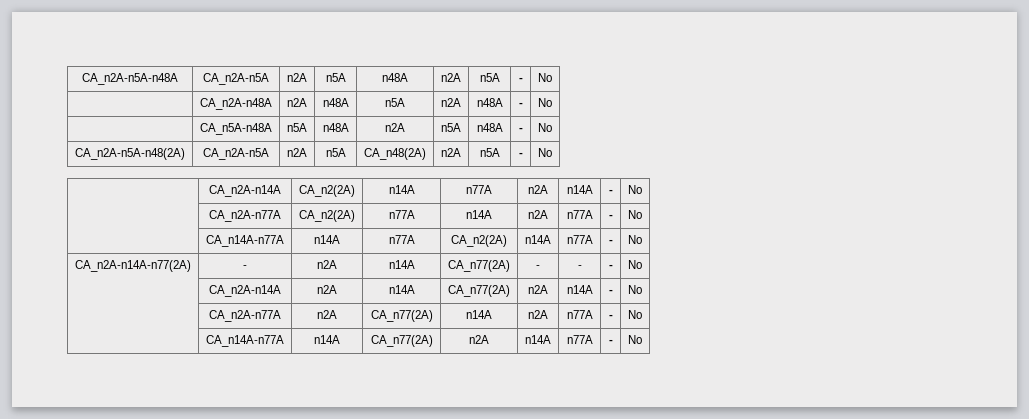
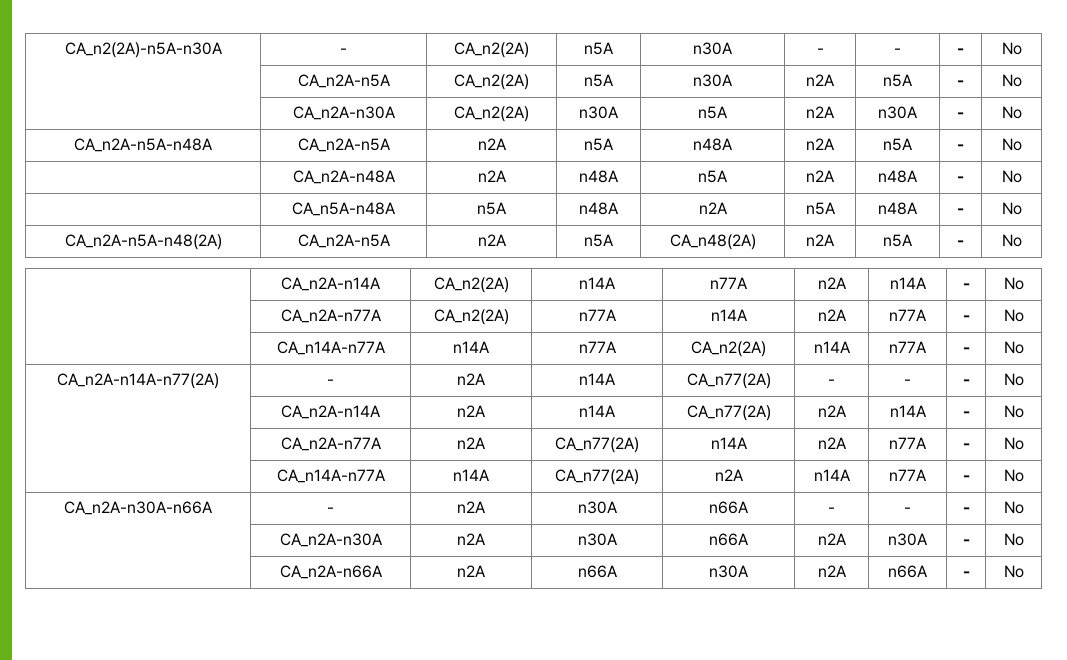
+ CA_n2(2A)-n5A-n30A | - | CA_n2(2A) | n5A | n30A | - | - | - | No
+ | CA_n2A-n5A | CA_n2(2A) | n5A | n30A | n2A | n5A | - | No
+ | CA_n2A-n30A | CA_n2(2A) | n30A | n5A | n2A | n30A | - | No
+ CA_n2A-n30A-n66A | - | n2A | n30A | n66A | - | - | - | No
+ | CA_n2A-n30A | n2A | n30A | n66A | n2A | n30A | - | No
+ | CA_n2A-n66A | n2A | n66A | n30A | n2A | n66A | - | No

